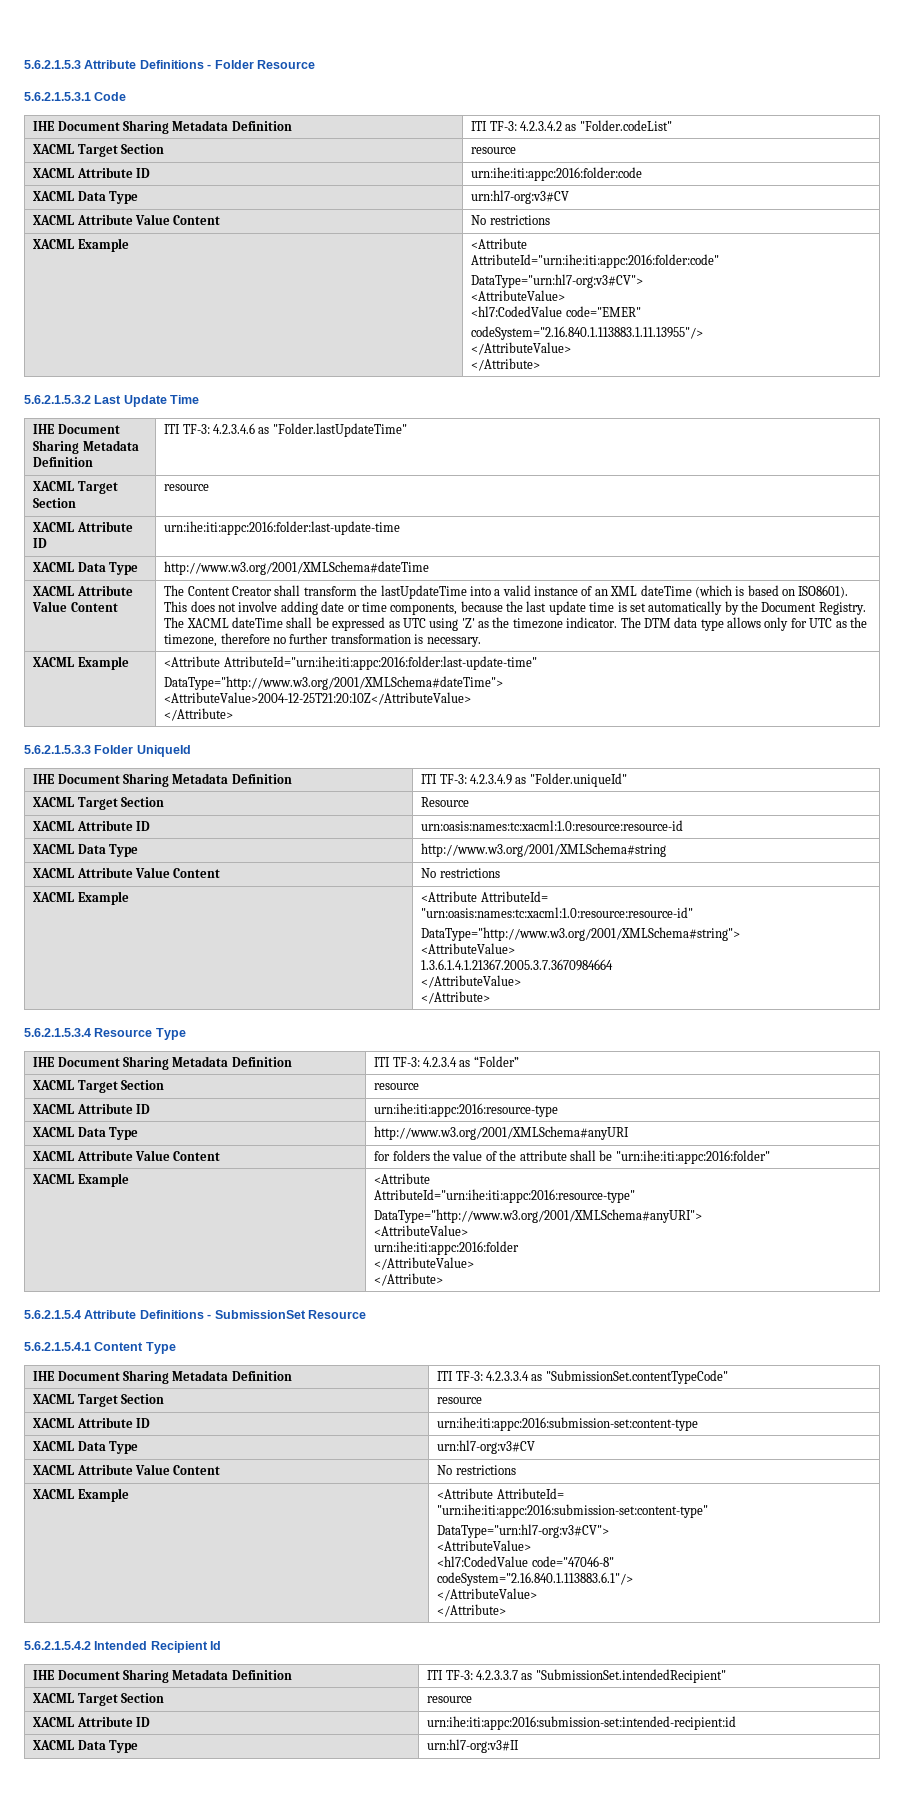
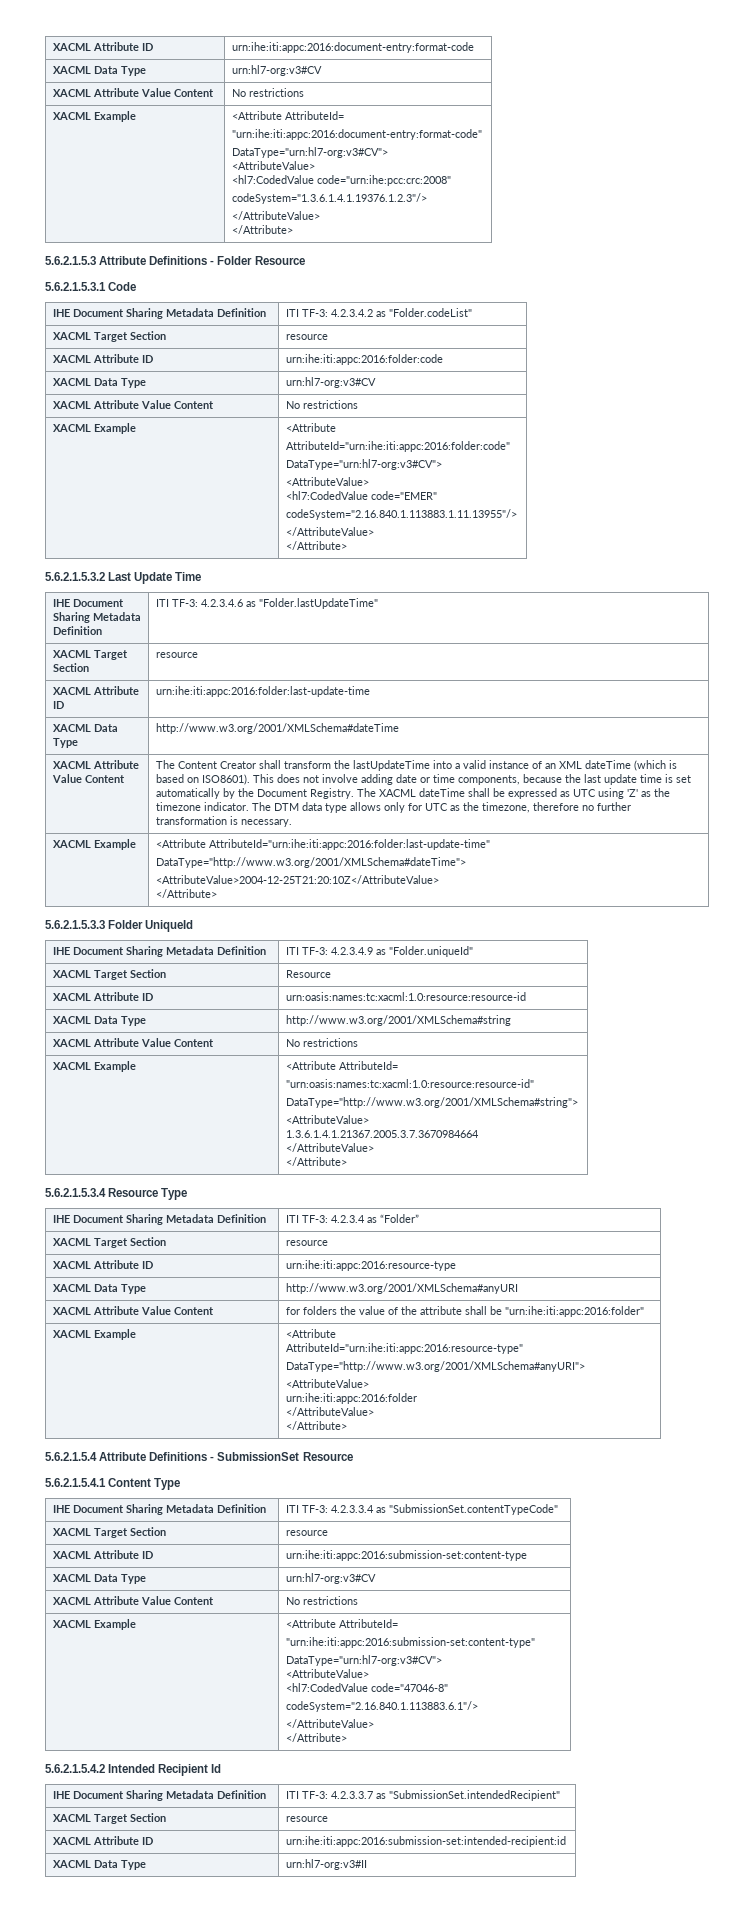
+ XACML Attribute ID | urn:ihe:iti:appc:2016:document-entry:format-code
+ XACML Data Type | urn:hl7-org:v3#CV
+ XACML Attribute Value Content | No restrictions
+ XACML Example | <Attribute AttributeId=
+ "urn:ihe:iti:appc:2016:document-entry:format-code"
+ DataType="urn:hl7-org:v3#CV">
+ <AttributeValue>
+ <hl7:CodedValue code="urn:ihe:pcc:crc:2008"
+ codeSystem="1.3.6.1.4.1.19376.1.2.3"/>
+ </AttributeValue>
+ </Attribute>

